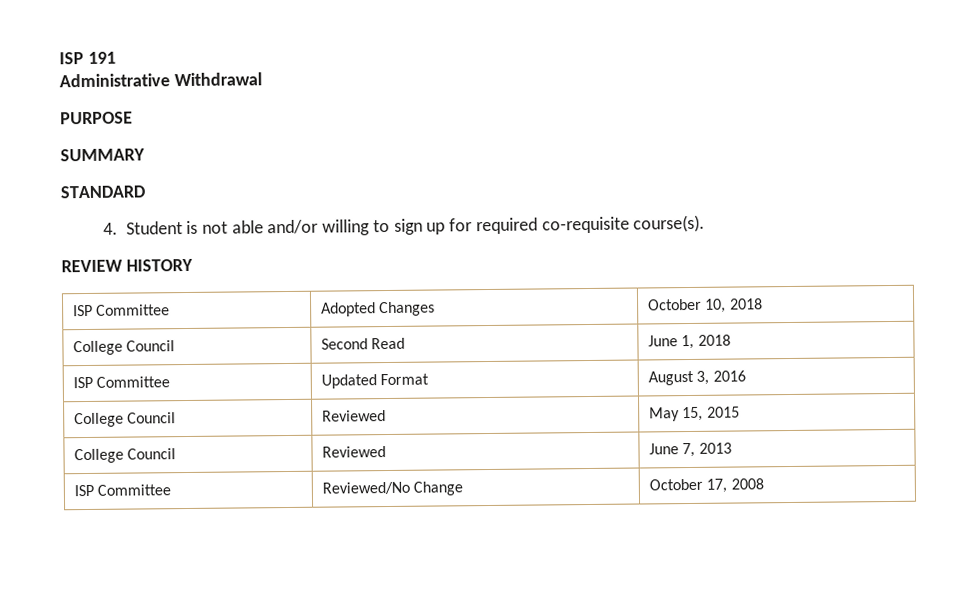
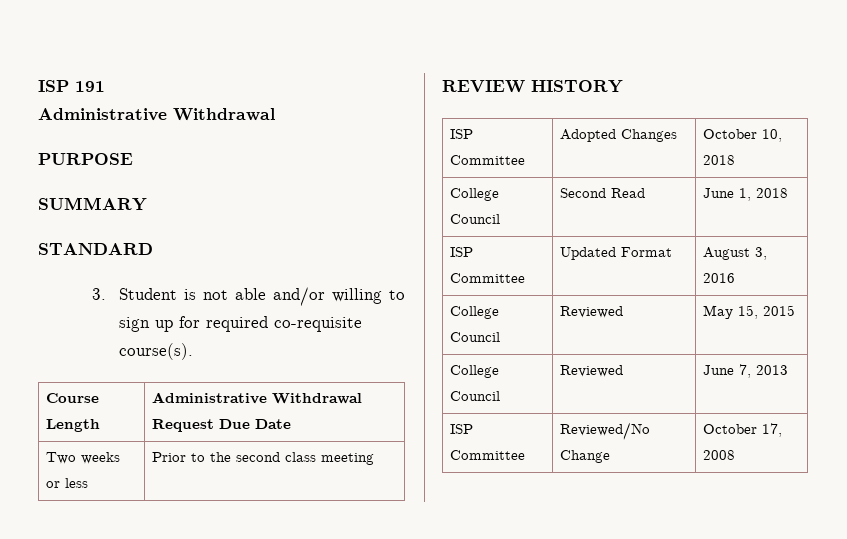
- 4. Student is not able and/or willing to sign up for required co-requisite course(s).
+ 3. Student is not able and/or willing to sign up for required co-requisite course(s).
+ Course Length | Administrative Withdrawal Request Due Date
+ Two weeks or less | Prior to the second class meeting

